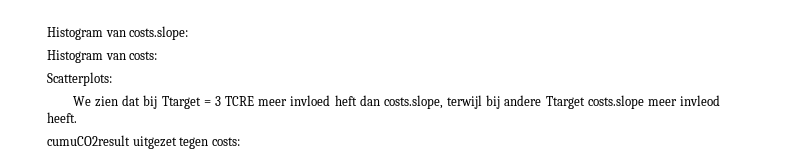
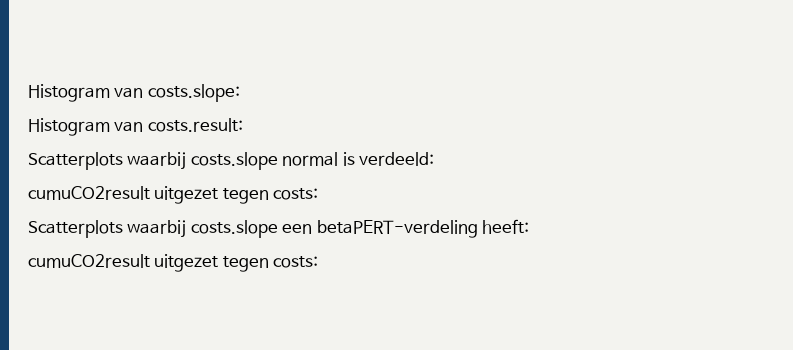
- Histogram van costs:
- Scatterplots:
- We zien dat bij Ttarget = 3 TCRE meer invloed heft dan costs.slope, terwijl bij andere Ttarget costs.slope meer invleod heeft.
+ Histogram van costs.result:
+ Scatterplots waarbij costs.slope normal is verdeeld:
+ cumuCO2result uitgezet tegen costs:
+ Scatterplots waarbij costs.slope een betaPERT-verdeling heeft:

